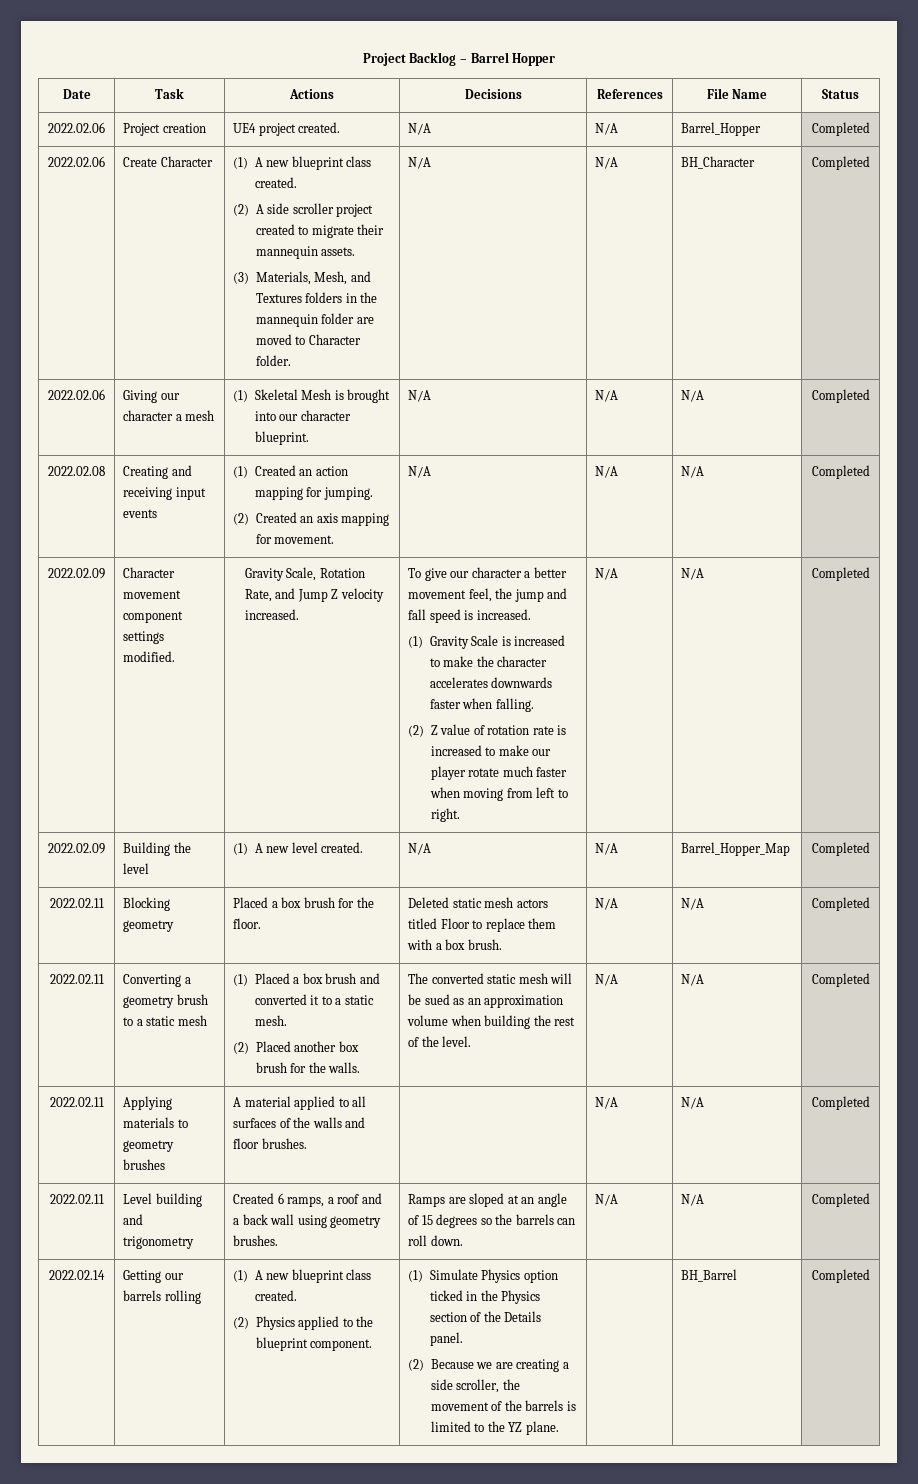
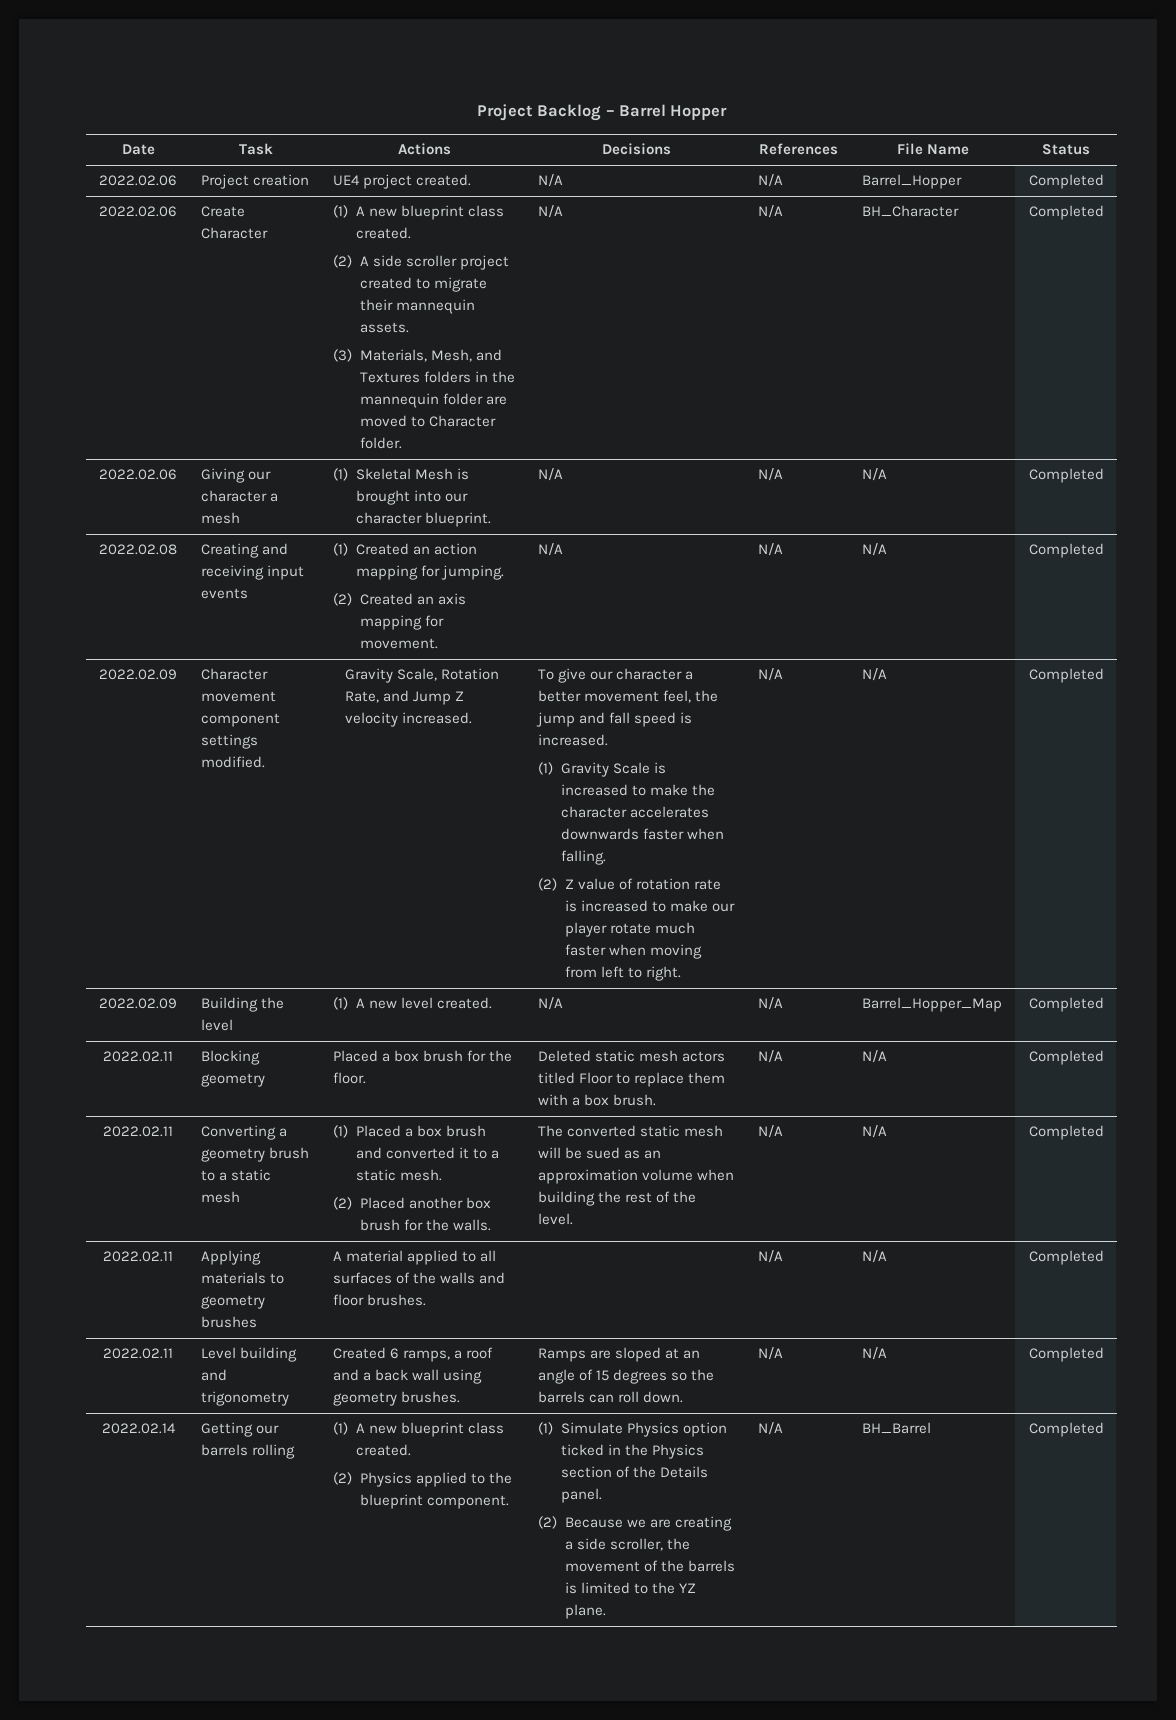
- (2) Because we are creating a side scroller, the movement of the barrels is limited to the YZ plane.
+ (2) Because we are creating a side scroller, the movement of the barrels is limited to the YZ plane. | N/A

